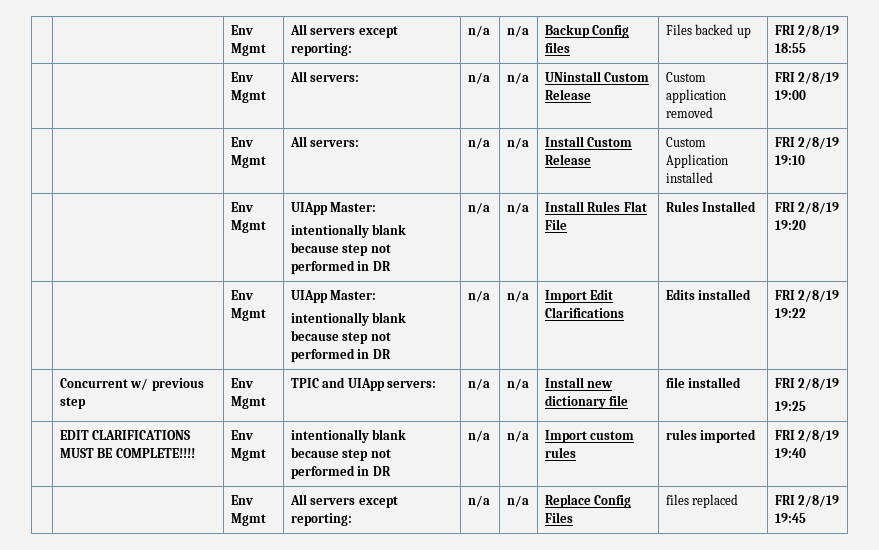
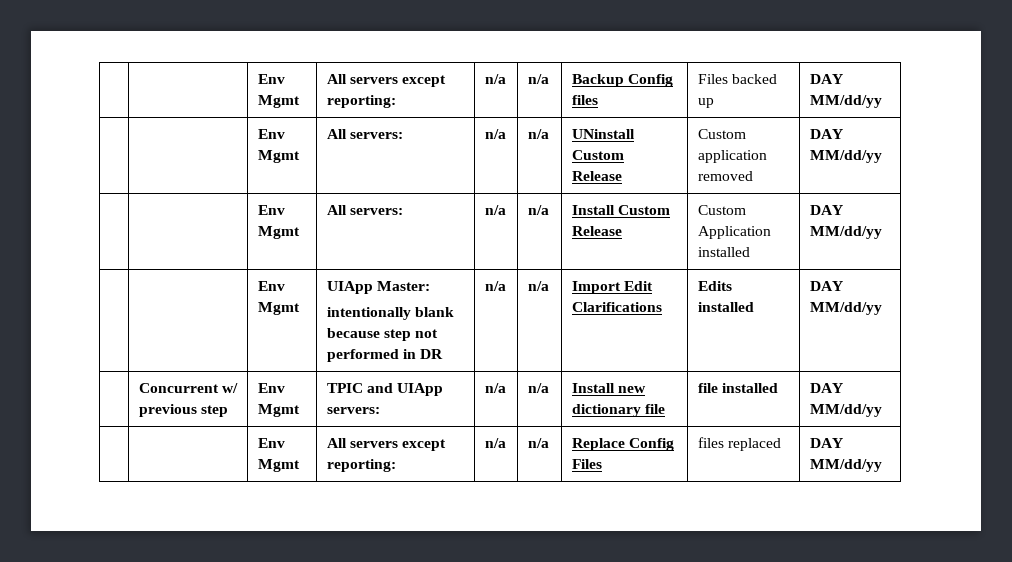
- | | Env Mgmt | All servers except reporting: | n/a | n/a | Backup Config files | Files backed up | FRI 2/8/19 18:55
+ | | Env Mgmt | All servers except reporting: | n/a | n/a | Backup Config files | Files backed up | DAY MM/dd/yy
- | | Env Mgmt | All servers: | n/a | n/a | UNinstall Custom Release | Custom application removed | FRI 2/8/19 19:00
+ | | Env Mgmt | All servers: | n/a | n/a | UNinstall Custom Release | Custom application removed | DAY MM/dd/yy
- | | Env Mgmt | All servers: | n/a | n/a | Install Custom Release | Custom Application installed | FRI 2/8/19 19:10
+ | | Env Mgmt | All servers: | n/a | n/a | Install Custom Release | Custom Application installed | DAY MM/dd/yy
  | | Env Mgmt | UIApp Master:
- intentionally blank because step not performed in DR | n/a | n/a | Install Rules Flat File | Rules Installed | FRI 2/8/19 19:20
- | | Env Mgmt | UIApp Master:
- intentionally blank because step not performed in DR | n/a | n/a | Import Edit Clarifications | Edits installed | FRI 2/8/19 19:22
+ intentionally blank because step not performed in DR | n/a | n/a | Import Edit Clarifications | Edits installed | DAY MM/dd/yy
- | Concurrent w/ previous step | Env Mgmt | TPIC and UIApp servers: | n/a | n/a | Install new dictionary file | file installed | FRI 2/8/19
- 19:25
- | EDIT CLARIFICATIONS MUST BE COMPLETE!!!! | Env Mgmt | intentionally blank because step not performed in DR | n/a | n/a | Import custom rules | rules imported | FRI 2/8/19 19:40
+ | Concurrent w/ previous step | Env Mgmt | TPIC and UIApp servers: | n/a | n/a | Install new dictionary file | file installed | DAY MM/dd/yy
- | | Env Mgmt | All servers except reporting: | n/a | n/a | Replace Config Files | files replaced | FRI 2/8/19 19:45
+ | | Env Mgmt | All servers except reporting: | n/a | n/a | Replace Config Files | files replaced | DAY MM/dd/yy

